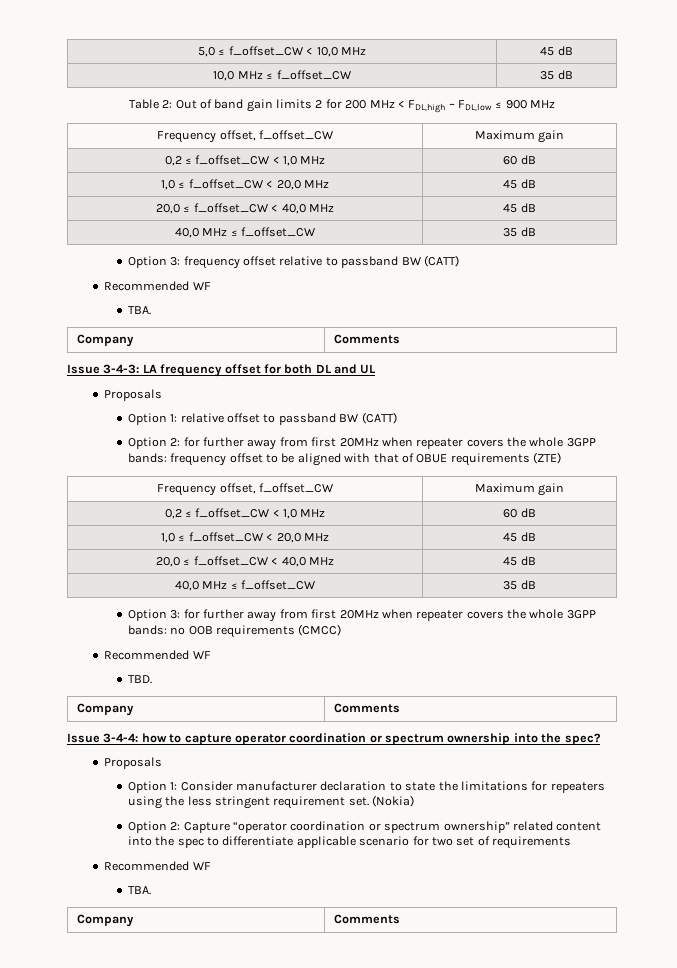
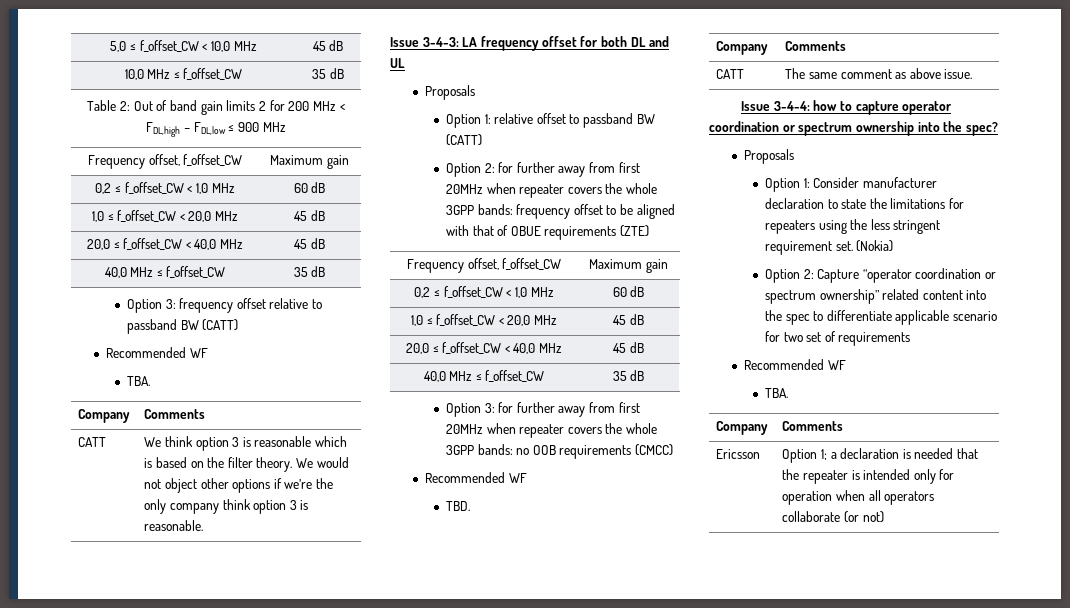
+ CATT | We think option 3 is reasonable which is based on the filter theory. We would not object other options if we’re the only company think option 3 is reasonable.
+ CATT | The same comment as above issue.
+ Ericsson | Option 1; a declaration is needed that the repeater is intended only for operation when all operators collaborate (or not)

